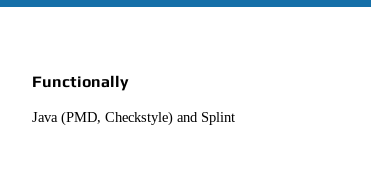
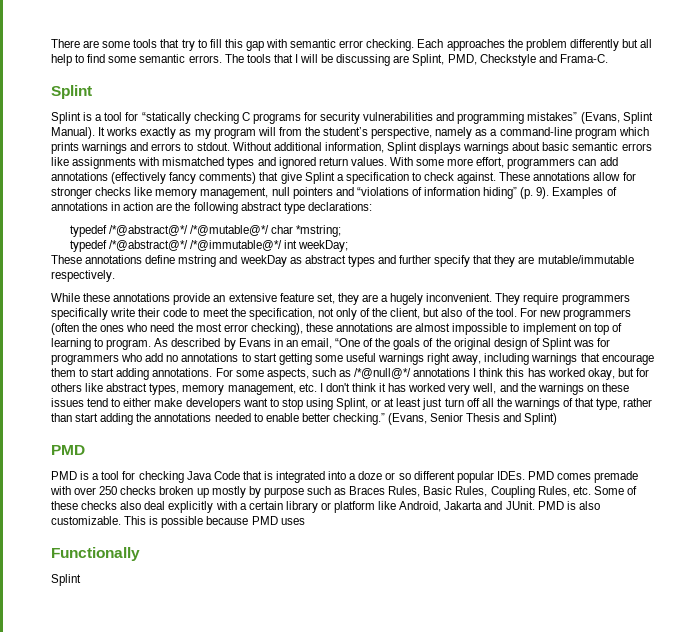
+ There are some tools that try to fill this gap with semantic error checking. Each approaches the problem differently but all help to find some semantic errors. The tools that I will be discussing are Splint, PMD, Checkstyle and Frama-C.
+ Splint
+ Splint is a tool for “statically checking C programs for security vulnerabilities and programming mistakes” (Evans, Splint Manual). It works exactly as my program will from the student’s perspective, namely as a command-line program which prints warnings and errors to stdout. Without additional information, Splint displays warnings about basic semantic errors like assignments with mismatched types and ignored return values. With some more effort, programmers can add annotations (effectively fancy comments) that give Splint a specification to check against. These annotations allow for stronger checks like memory management, null pointers and “violations of information hiding” (p. 9). Examples of annotations in action are the following abstract type declarations:
+ typedef /*@abstract@*/ /*@mutable@*/ char *mstring;
+ typedef /*@abstract@*/ /*@immutable@*/ int weekDay;
+ These annotations define mstring and weekDay as abstract types and further specify that they are mutable/immutable respectively.
+ While these annotations provide an extensive feature set, they are a hugely inconvenient. They require programmers specifically write their code to meet the specification, not only of the client, but also of the tool. For new programmers (often the ones who need the most error checking), these annotations are almost impossible to implement on top of learning to program. As described by Evans in an email, “One of the goals of the original design of Splint was for programmers who add no annotations to start getting some useful warnings right away, including warnings that encourage them to start adding annotations. For some aspects, such as /*@null@*/ annotations I think this has worked okay, but for others like abstract types, memory management, etc. I don't think it has worked very well, and the warnings on these issues tend to either make developers want to stop using Splint, or at least just turn off all the warnings of that type, rather than start adding the annotations needed to enable better checking.” (Evans, Senior Thesis and Splint)
+ PMD
+ PMD is a tool for checking Java Code that is integrated into a doze or so different popular IDEs. PMD comes premade with over 250 checks broken up mostly by purpose such as Braces Rules, Basic Rules, Coupling Rules, etc. Some of these checks also deal explicitly with a certain library or platform like Android, Jakarta and JUnit. PMD is also customizable. This is possible because PMD uses
  Functionally
- Java (PMD, Checkstyle) and Splint
+ Splint

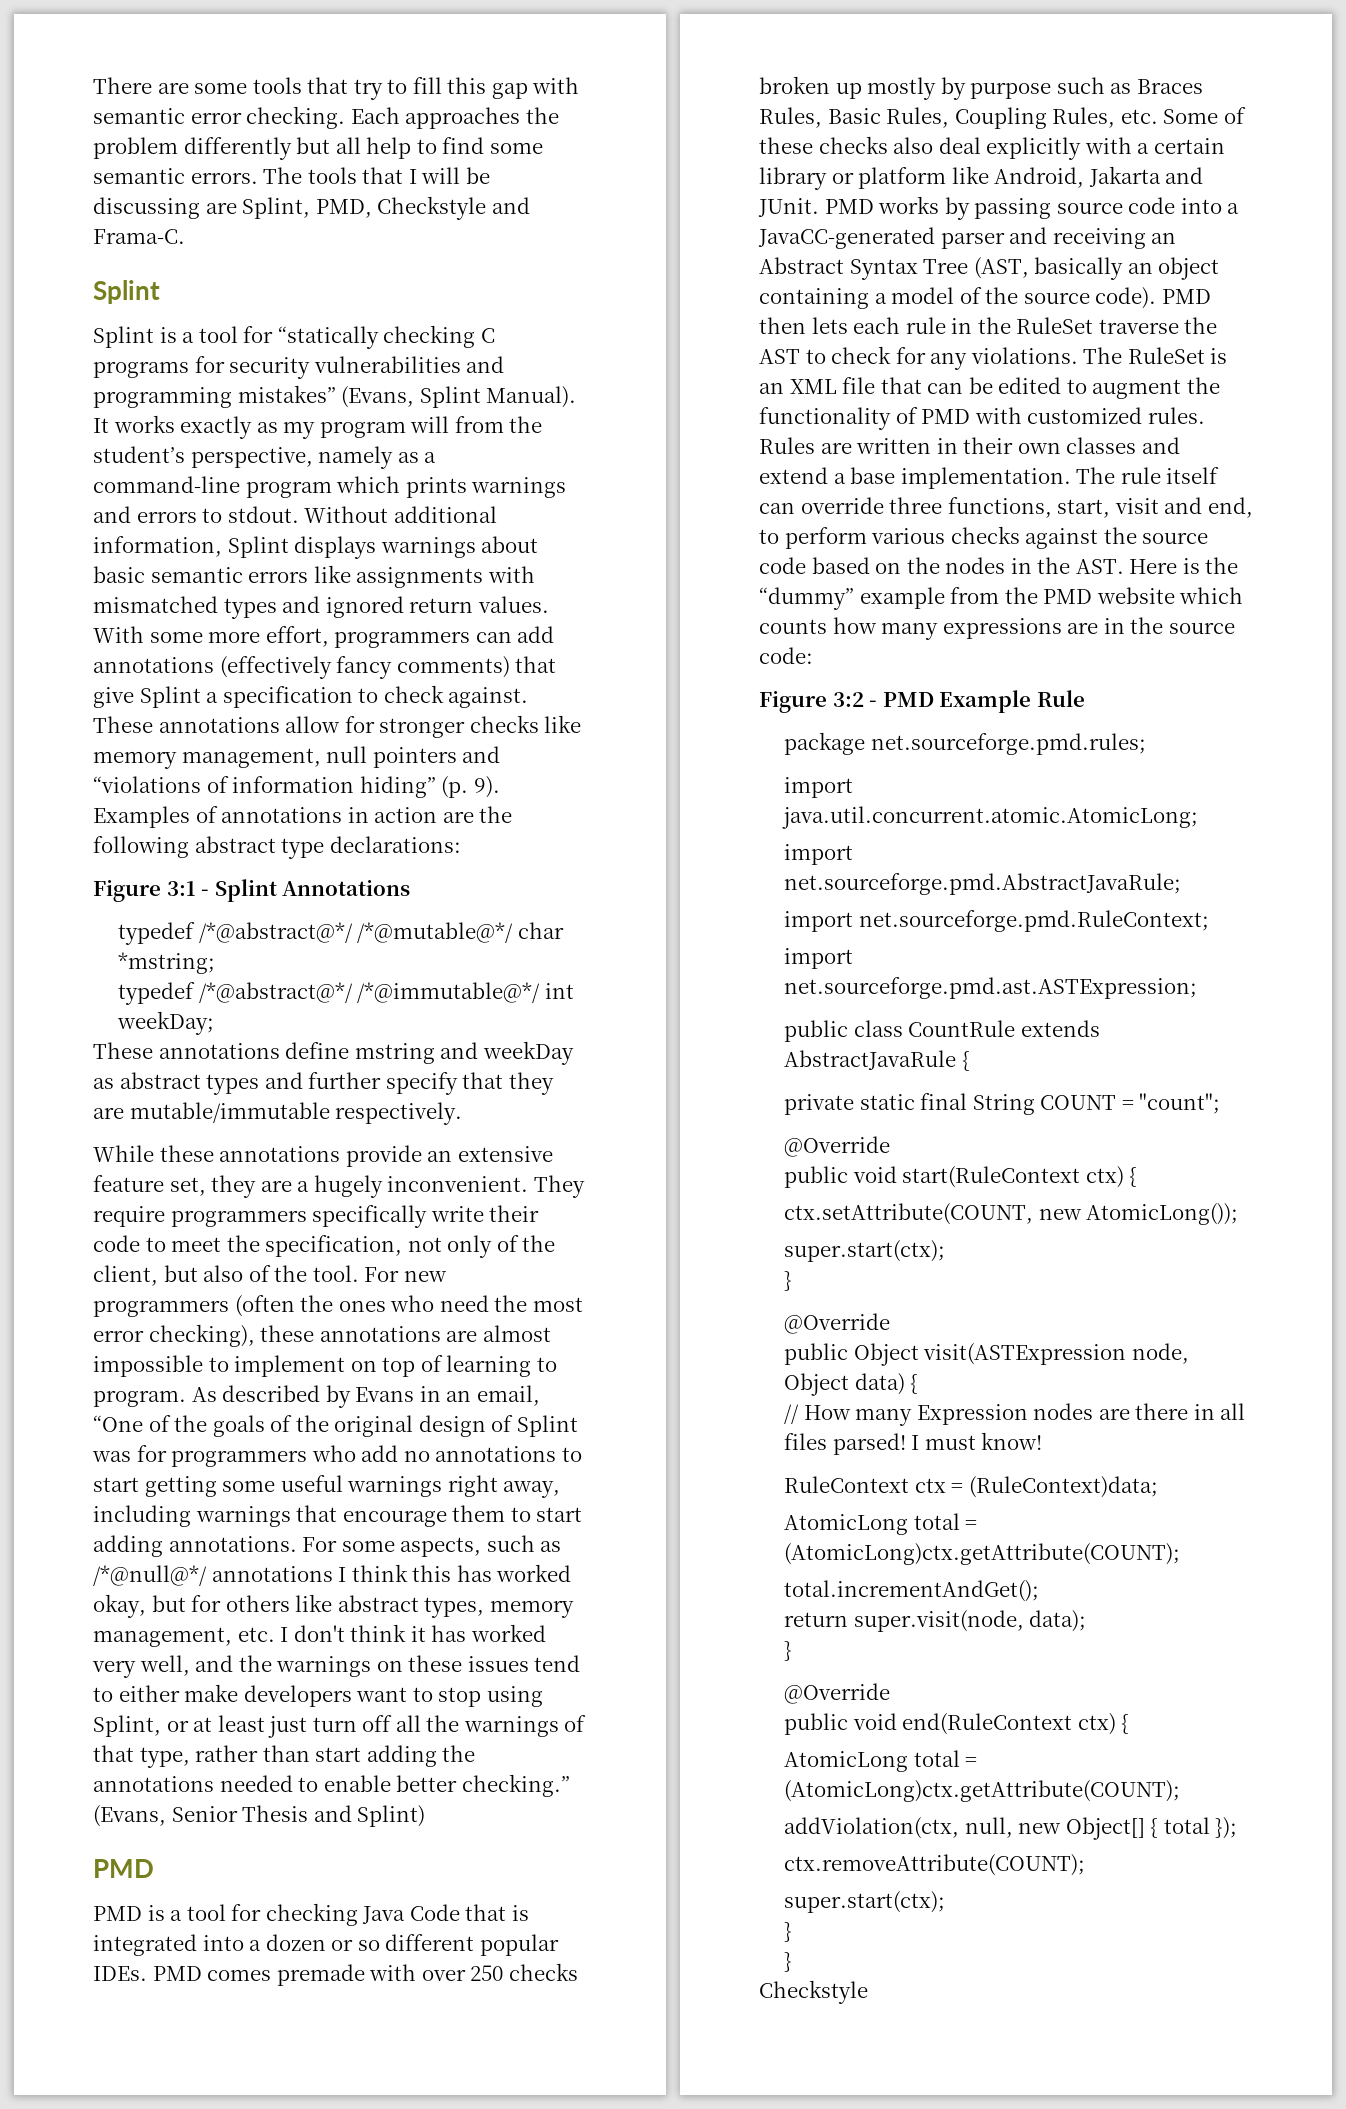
+ Figure 3:1 - Splint Annotations
- PMD is a tool for checking Java Code that is integrated into a doze or so different popular IDEs.
+ PMD is a tool for checking Java Code that is integrated into a dozen or so different popular IDEs.
- PMD is also customizable. This is possible because PMD uses
- Functionally
- Splint
+ PMD works by passing source code into a JavaCC-generated parser and receiving an Abstract Syntax Tree (AST, basically an object containing a model of the source code). PMD then lets each rule in the RuleSet traverse the AST to check for any violations. The RuleSet is an XML file that can be edited to augment the functionality of PMD with customized rules. Rules are written in their own classes and extend a base implementation. The rule itself can override three functions, start, visit and end, to perform various checks against the source code based on the nodes in the AST. Here is the “dummy” example from the PMD website which counts how many expressions are in the source code:
+ Figure 3:2 - PMD Example Rule
+ package net.sourceforge.pmd.rules;
+ import java.util.concurrent.atomic.AtomicLong;
+ import net.sourceforge.pmd.AbstractJavaRule;
+ import net.sourceforge.pmd.RuleContext;
+ import net.sourceforge.pmd.ast.ASTExpression;
+ public class CountRule extends AbstractJavaRule {
+ private static final String COUNT = "count";
+ @Override
+ public void start(RuleContext ctx) {
+ ctx.setAttribute(COUNT, new AtomicLong());
+ super.start(ctx);
+ }
+ @Override
+ public Object visit(ASTExpression node, Object data) {
+ // How many Expression nodes are there in all files parsed! I must know!
+ RuleContext ctx = (RuleContext)data;
+ AtomicLong total = (AtomicLong)ctx.getAttribute(COUNT);
+ total.incrementAndGet();
+ return super.visit(node, data);
+ }
+ @Override
+ public void end(RuleContext ctx) {
+ AtomicLong total = (AtomicLong)ctx.getAttribute(COUNT);
+ addViolation(ctx, null, new Object[] { total });
+ ctx.removeAttribute(COUNT);
+ super.start(ctx);
+ }
+ }
+ Checkstyle

